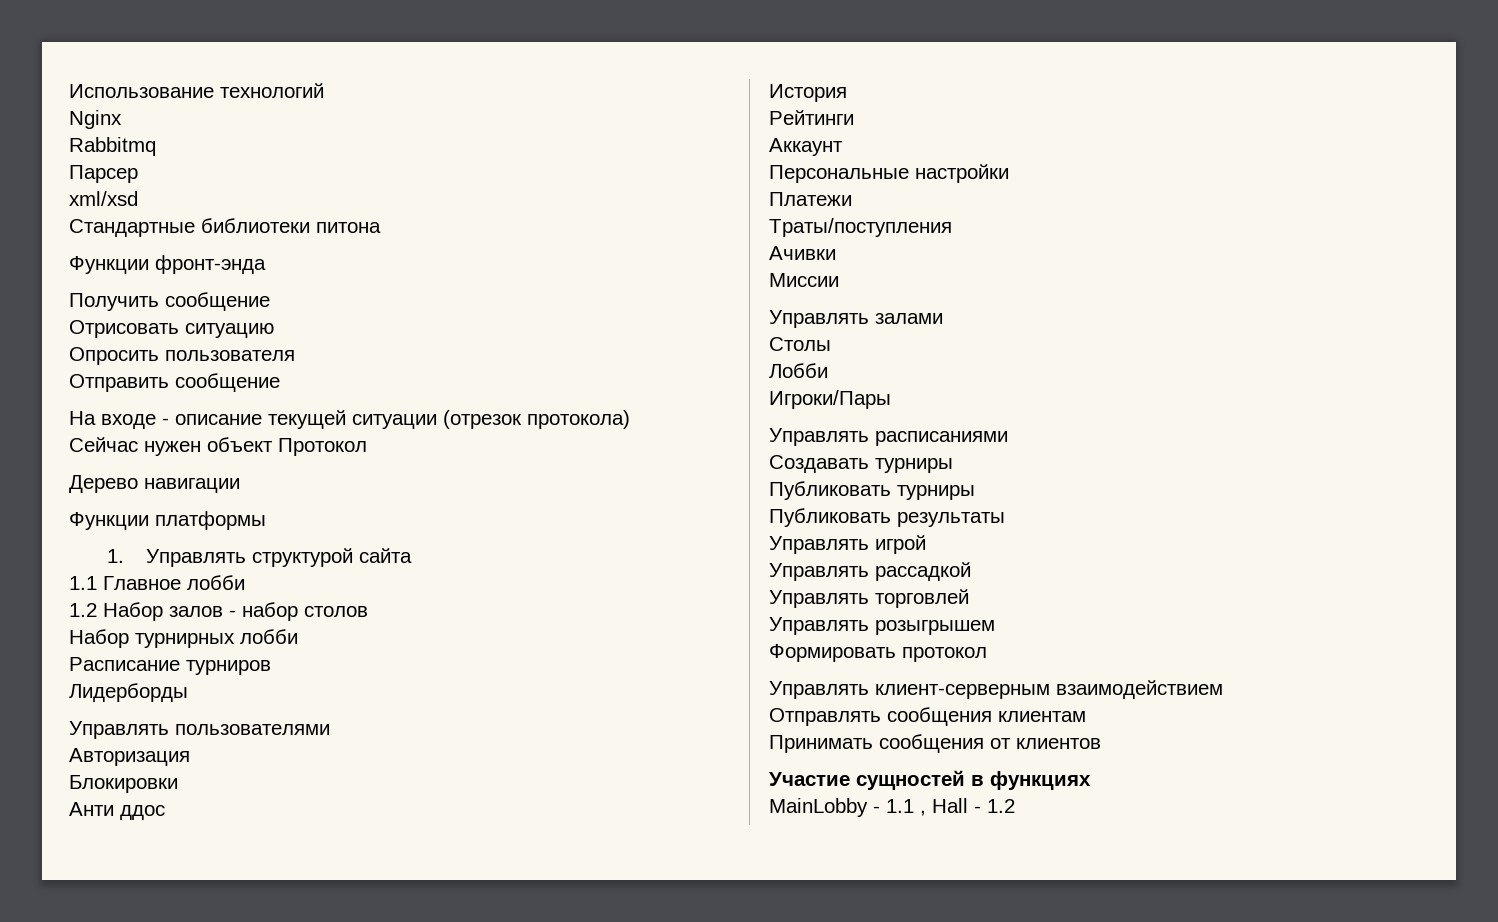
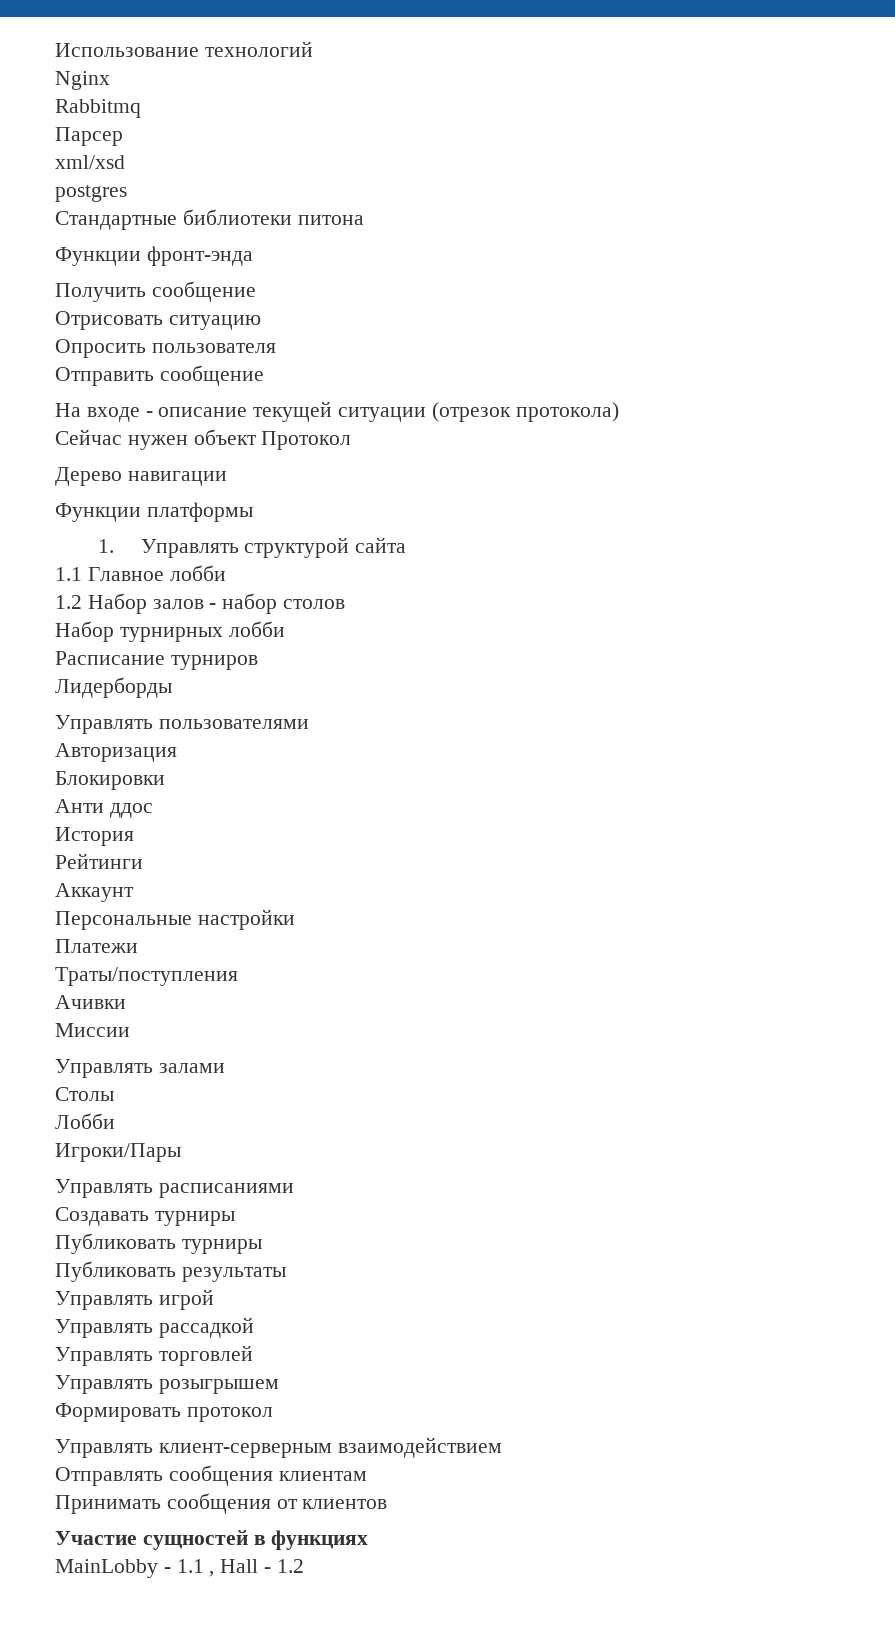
+ postgres

